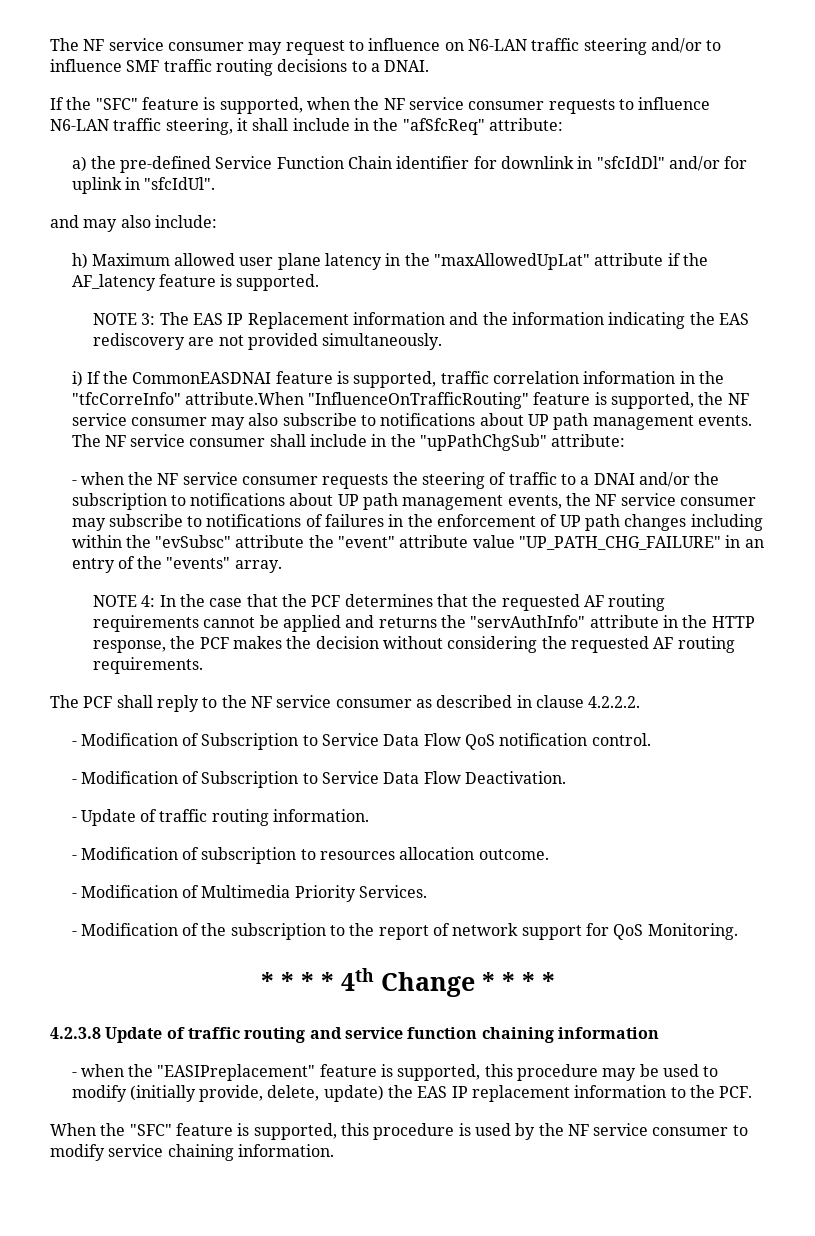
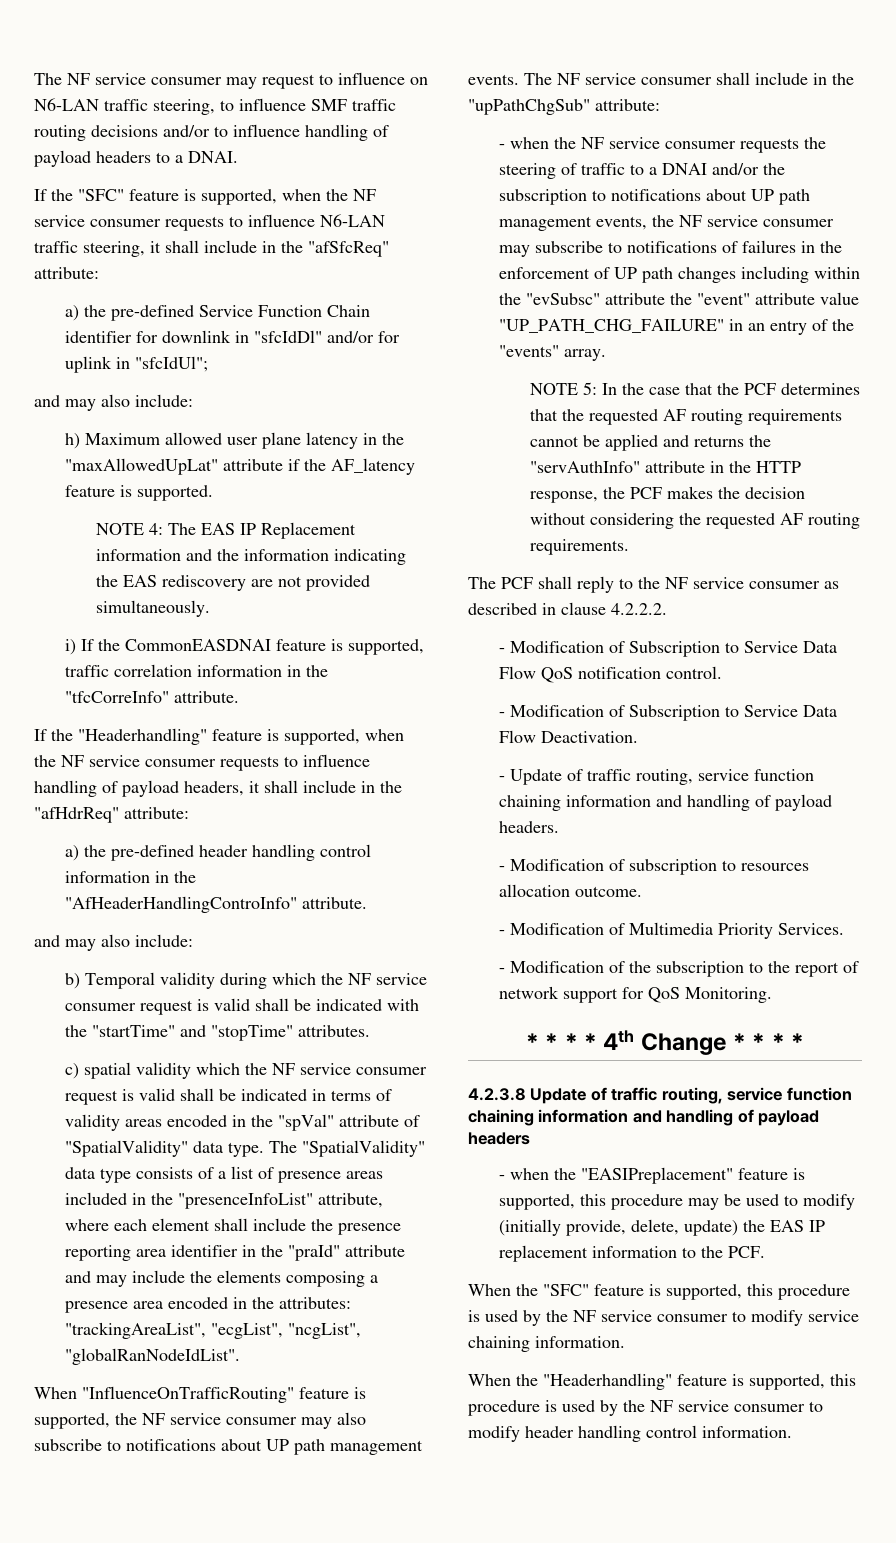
- The NF service consumer may request to influence on N6-LAN traffic steering and/or to influence SMF traffic routing decisions to a DNAI.
+ The NF service consumer may request to influence on N6-LAN traffic steering, to influence SMF traffic routing decisions and/or to influence handling of payload headers to a DNAI.
- a) the pre-defined Service Function Chain identifier for downlink in "sfcIdDl" and/or for uplink in "sfcIdUl".
+ a) the pre-defined Service Function Chain identifier for downlink in "sfcIdDl" and/or for uplink in "sfcIdUl";
- NOTE 3: The EAS IP Replacement information and the information indicating the EAS rediscovery are not provided simultaneously.
+ NOTE 4: The EAS IP Replacement information and the information indicating the EAS rediscovery are not provided simultaneously.
- i) If the CommonEASDNAI feature is supported, traffic correlation information in the "tfcCorreInfo" attribute.When "InfluenceOnTrafficRouting" feature is supported, the NF service consumer may also subscribe to notifications about UP path management events.
+ i) If the CommonEASDNAI feature is supported, traffic correlation information in the "tfcCorreInfo" attribute.
+ If the "Headerhandling" feature is supported, when the NF service consumer requests to influence handling of payload headers, it shall include in the "afHdrReq" attribute:
+ a) the pre-defined header handling control information in the "AfHeaderHandlingControInfo" attribute.
+ and may also include:
+ b) Temporal validity during which the NF service consumer request is valid shall be indicated with the "startTime" and "stopTime" attributes.
+ c) spatial validity which the NF service consumer request is valid shall be indicated in terms of validity areas encoded in the "spVal" attribute of "SpatialValidity" data type. The "SpatialValidity" data type consists of a list of presence areas included in the "presenceInfoList" attribute, where each element shall include the presence reporting area identifier in the "praId" attribute and may include the elements composing a presence area encoded in the attributes: "trackingAreaList", "ecgList", "ncgList", "globalRanNodeIdList".
+ When "InfluenceOnTrafficRouting" feature is supported, the NF service consumer may also subscribe to notifications about UP path management events.
- NOTE 4: In the case that the PCF determines that the requested AF routing requirements cannot be applied and returns the "servAuthInfo" attribute in the HTTP response, the PCF makes the decision without considering the requested AF routing requirements.
+ NOTE 5: In the case that the PCF determines that the requested AF routing requirements cannot be applied and returns the "servAuthInfo" attribute in the HTTP response, the PCF makes the decision without considering the requested AF routing requirements.
- - Update of traffic routing information.
+ - Update of traffic routing, service function chaining information and handling of payload headers.
- 4.2.3.8 Update of traffic routing and service function chaining information
+ 4.2.3.8 Update of traffic routing, service function chaining information and handling of payload headers
+ When the "Headerhandling" feature is supported, this procedure is used by the NF service consumer to modify header handling control information.

